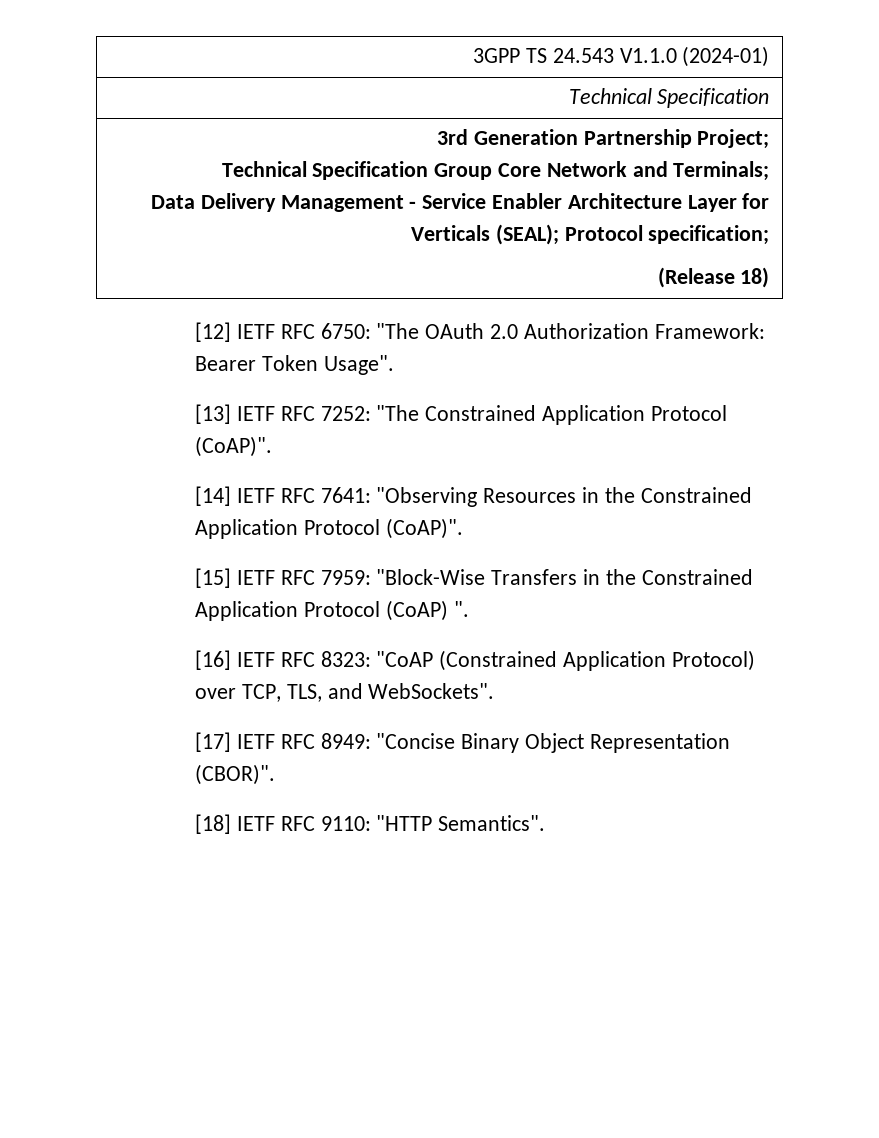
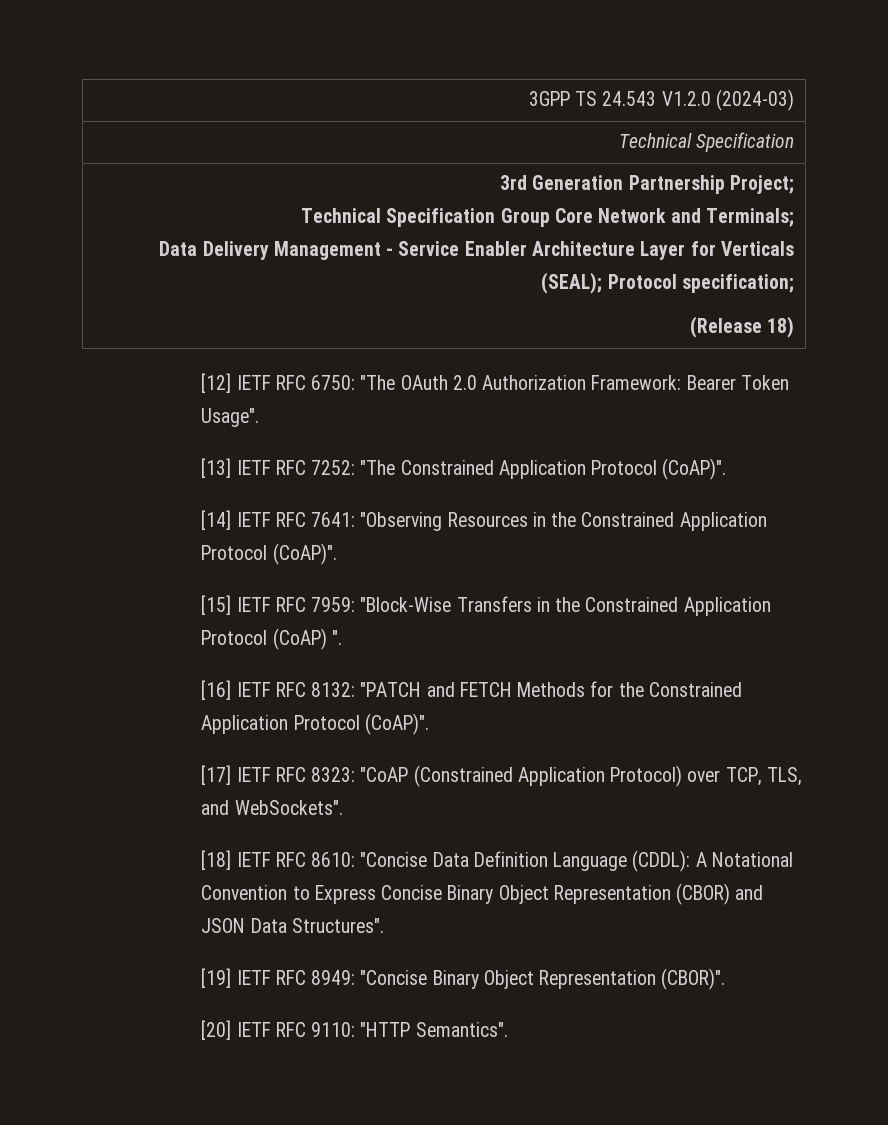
- 3GPP TS 24.543 V1.1.0 (2024-01)
+ 3GPP TS 24.543 V1.2.0 (2024-03)
- [16] IETF RFC 8323: "CoAP (Constrained Application Protocol) over TCP, TLS, and WebSockets".
+ [16] IETF RFC 8132: "PATCH and FETCH Methods for the Constrained Application Protocol (CoAP)".
+ [17] IETF RFC 8323: "CoAP (Constrained Application Protocol) over TCP, TLS, and WebSockets".
- [17] IETF RFC 8949: "Concise Binary Object Representation (CBOR)".
+ [18] IETF RFC 8610: "Concise Data Definition Language (CDDL): A Notational Convention to Express Concise Binary Object Representation (CBOR) and JSON Data Structures".
+ [19] IETF RFC 8949: "Concise Binary Object Representation (CBOR)".
- [18] IETF RFC 9110: "HTTP Semantics".
+ [20] IETF RFC 9110: "HTTP Semantics".

